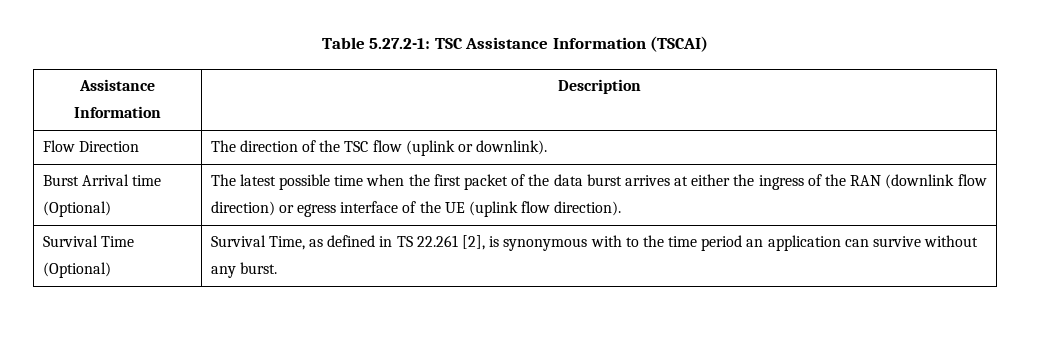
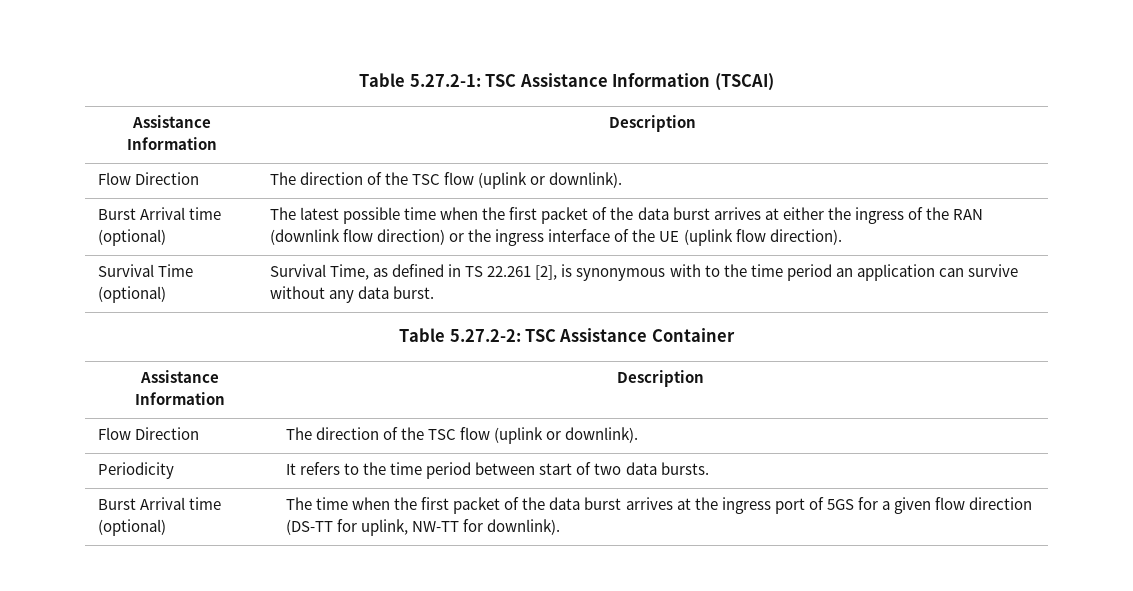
- Burst Arrival time (Optional) | The latest possible time when the first packet of the data burst arrives at either the ingress of the RAN (downlink flow direction) or egress interface of the UE (uplink flow direction).
+ Burst Arrival time (optional) | The latest possible time when the first packet of the data burst arrives at either the ingress of the RAN (downlink flow direction) or the ingress interface of the UE (uplink flow direction).
- Survival Time (Optional) | Survival Time, as defined in TS 22.261 [2], is synonymous with to the time period an application can survive without any burst.
+ Survival Time (optional) | Survival Time, as defined in TS 22.261 [2], is synonymous with to the time period an application can survive without any data burst.
+ Table 5.27.2-2: TSC Assistance Container
+ Assistance Information | Description
+ Flow Direction | The direction of the TSC flow (uplink or downlink).
+ Periodicity | It refers to the time period between start of two data bursts.
+ Burst Arrival time (optional) | The time when the first packet of the data burst arrives at the ingress port of 5GS for a given flow direction (DS-TT for uplink, NW-TT for downlink).

